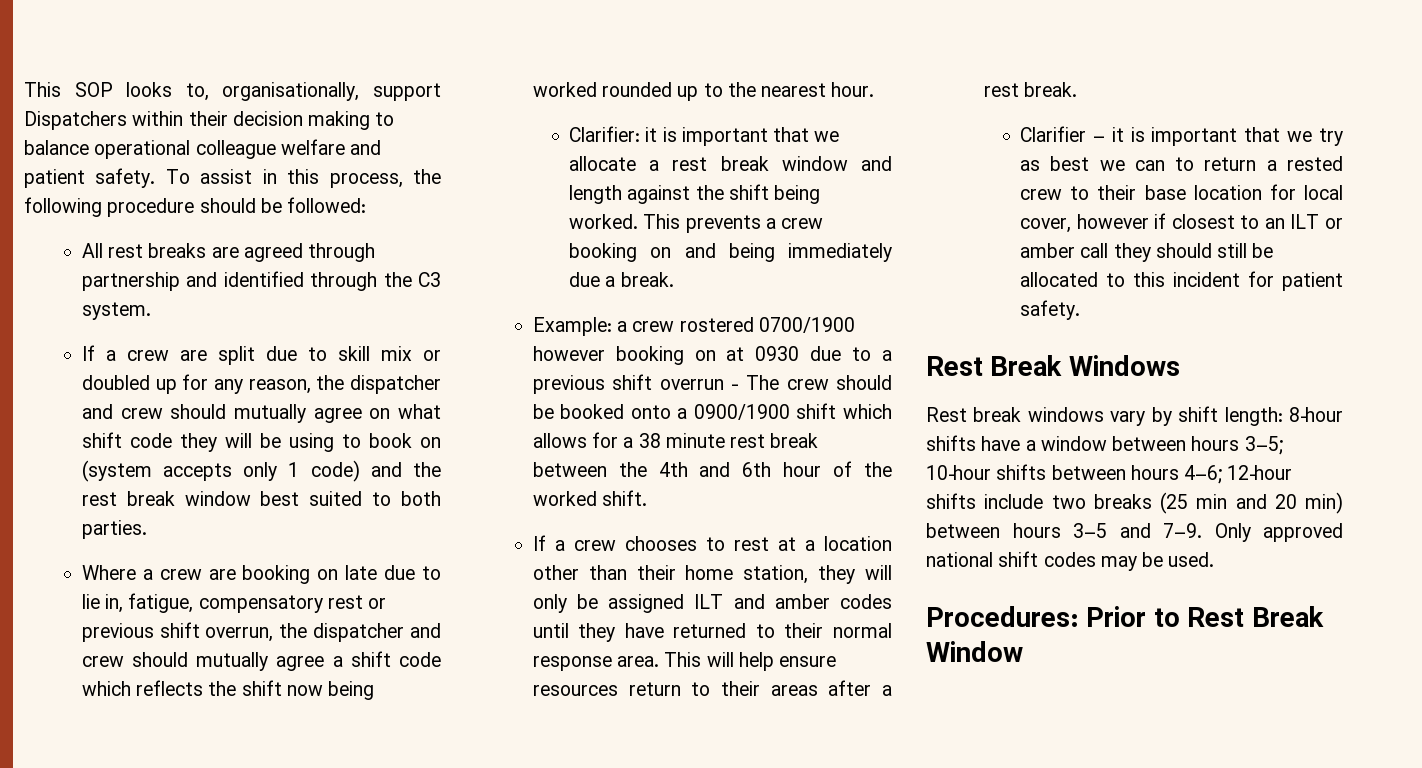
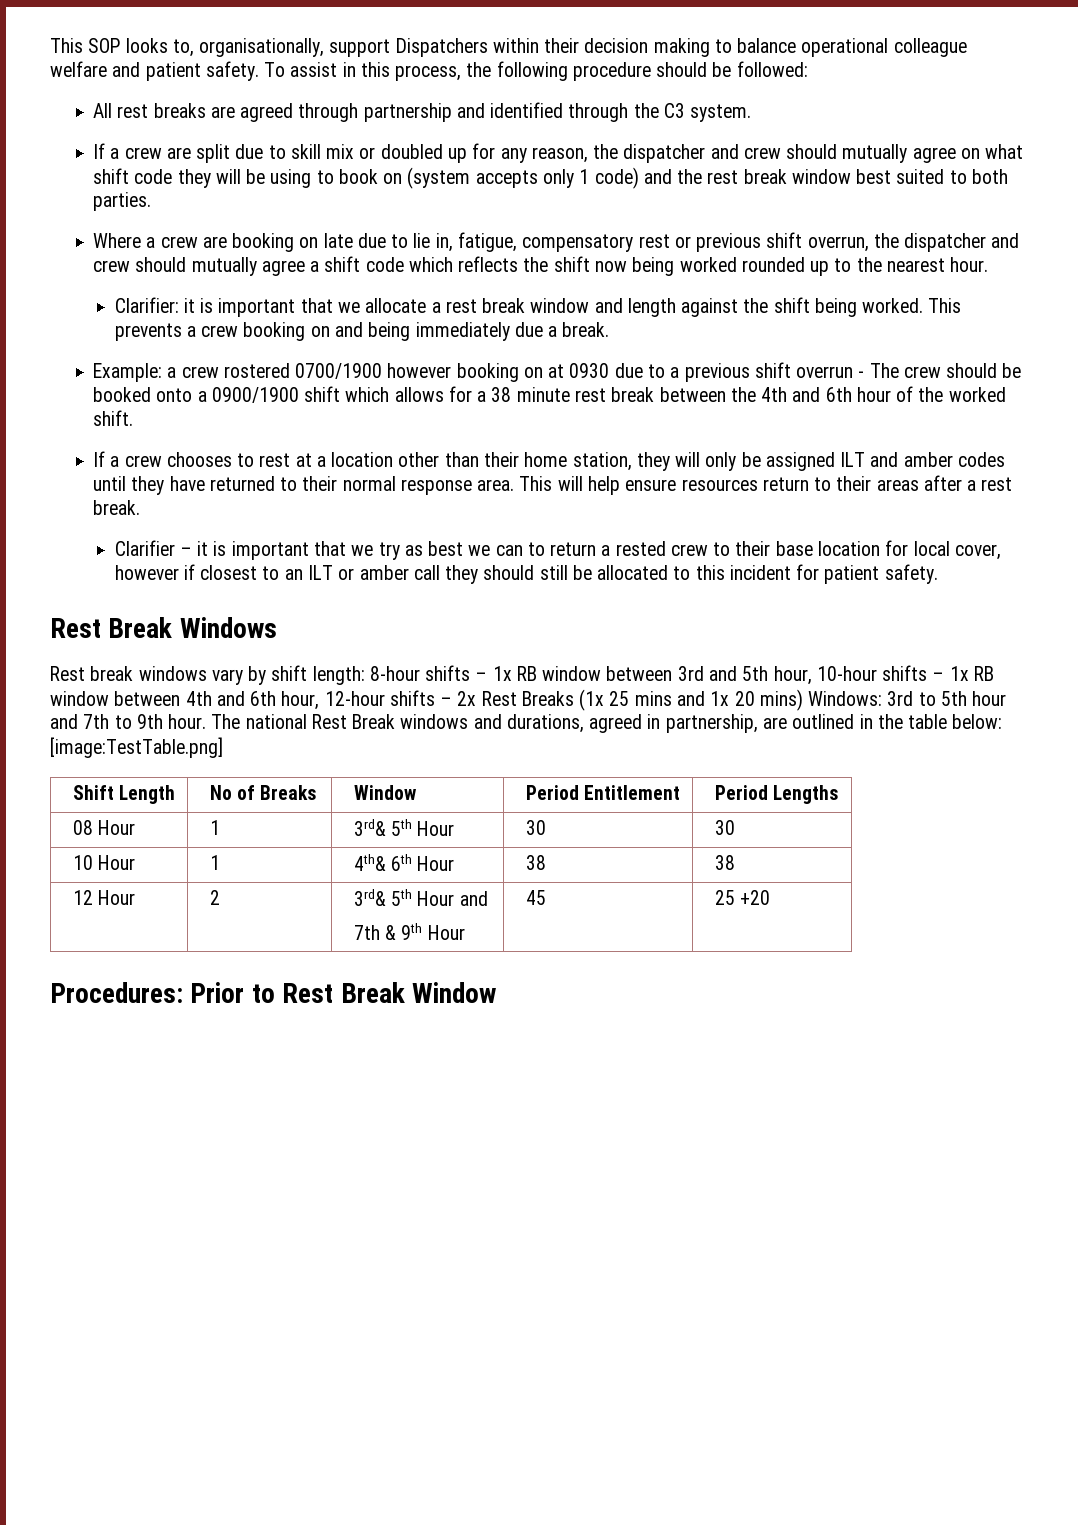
- Rest break windows vary by shift length: 8‑hour shifts have a window between hours 3–5; 10‑hour shifts between hours 4–6; 12‑hour shifts include two breaks (25 min and 20 min) between hours 3–5 and 7–9. Only approved national shift codes may be used.
+ Rest break windows vary by shift length: 8‑hour shifts – 1x RB window between 3rd and 5th hour, 10‑hour shifts – 1x RB window between 4th and 6th hour, 12‑hour shifts – 2x Rest Breaks (1x 25 mins and 1x 20 mins) Windows: 3rd to 5th hour and 7th to 9th hour. The national Rest Break windows and durations, agreed in partnership, are outlined in the table below: [image:TestTable.png]
+ Shift Length | No of Breaks | Window | Period Entitlement | Period Lengths
+ 08 Hour | 1 | 3rd& 5th Hour | 30 | 30
+ 10 Hour | 1 | 4th& 6th Hour | 38 | 38
+ 12 Hour | 2 | 3rd& 5th Hour and
+ 7th & 9th Hour | 45 | 25 +20

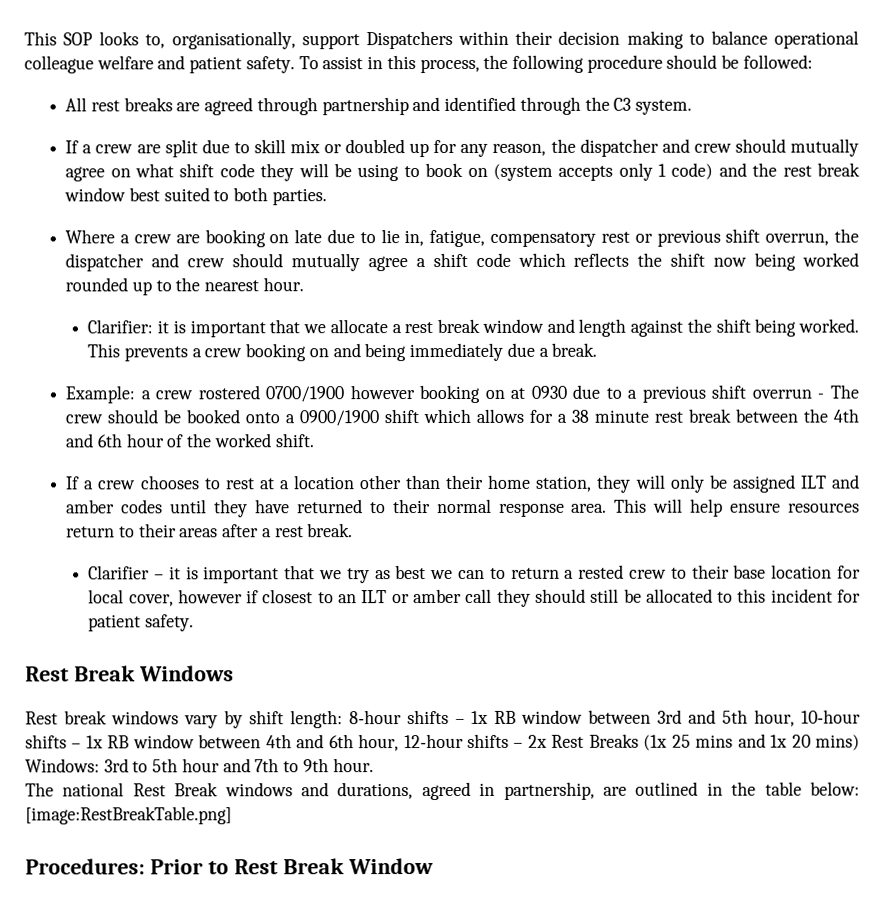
- 3rd to 5th hour and 7th to 9th hour. The national Rest Break windows and durations, agreed in partnership, are outlined in the table below:
+ 3rd to 5th hour and 7th to 9th hour.
+ The national Rest Break windows and durations, agreed in partnership, are outlined in the table below:
- [image:TestTable.png]
- Shift Length | No of Breaks | Window | Period Entitlement | Period Lengths
- 08 Hour | 1 | 3rd& 5th Hour | 30 | 30
- 10 Hour | 1 | 4th& 6th Hour | 38 | 38
- 12 Hour | 2 | 3rd& 5th Hour and
- 7th & 9th Hour | 45 | 25 +20
+ [image:RestBreakTable.png]

